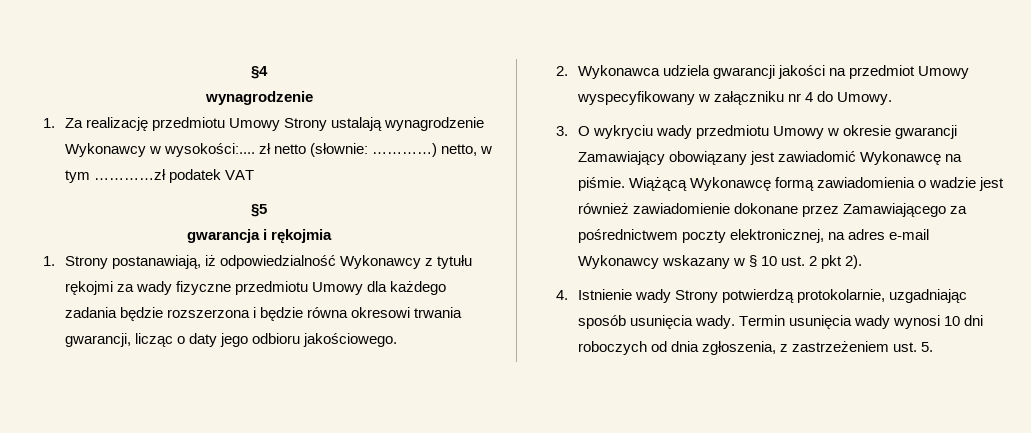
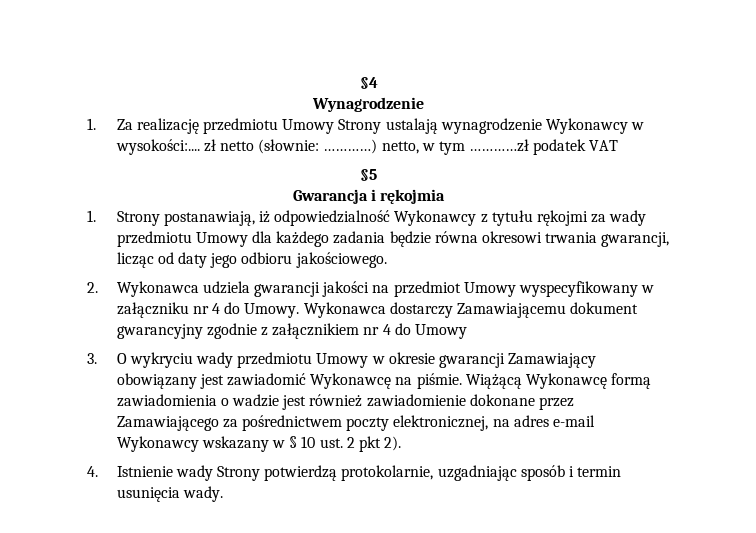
  §4
- wynagrodzenie
+ Wynagrodzenie
- gwarancja i rękojmia
+ Gwarancja i rękojmia
- 1. Strony postanawiają, iż odpowiedzialność Wykonawcy z tytułu rękojmi za wady fizyczne przedmiotu Umowy dla każdego zadania będzie rozszerzona i będzie równa okresowi trwania gwarancji, licząc o daty jego odbioru jakościowego.
+ 1. Strony postanawiają, iż odpowiedzialność Wykonawcy z tytułu rękojmi za wady przedmiotu Umowy dla każdego zadania będzie równa okresowi trwania gwarancji, licząc od daty jego odbioru jakościowego.
+ Wykonawca dostarczy Zamawiającemu dokument gwarancyjny zgodnie z załącznikiem nr 4 do Umowy
- 4. Istnienie wady Strony potwierdzą protokolarnie, uzgadniając sposób usunięcia wady. Termin usunięcia wady wynosi 10 dni roboczych od dnia zgłoszenia, z zastrzeżeniem ust. 5.
+ 4. Istnienie wady Strony potwierdzą protokolarnie, uzgadniając sposób i termin usunięcia wady.

